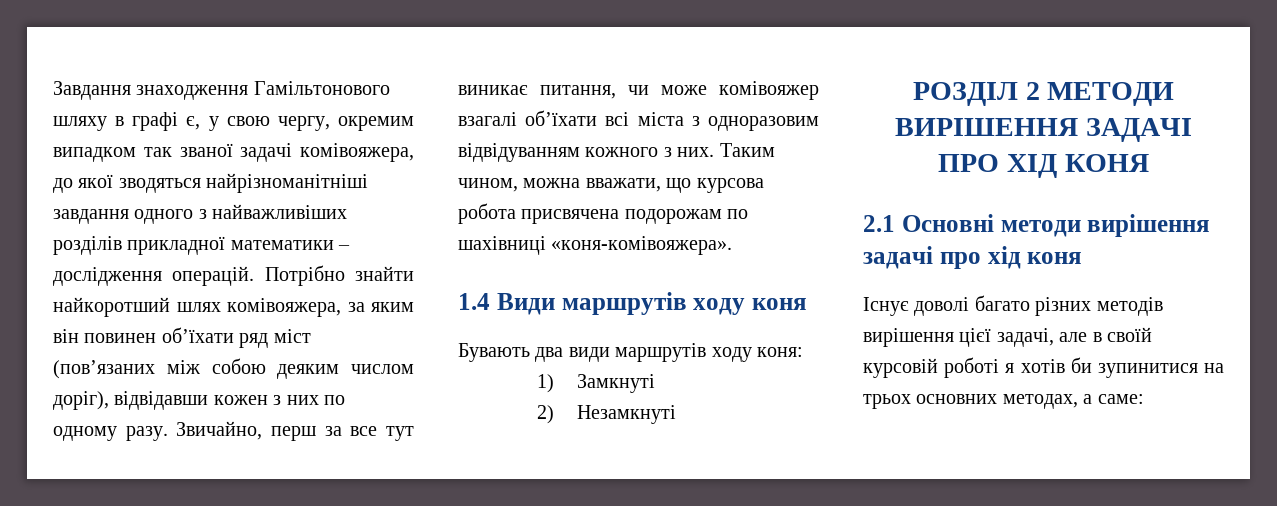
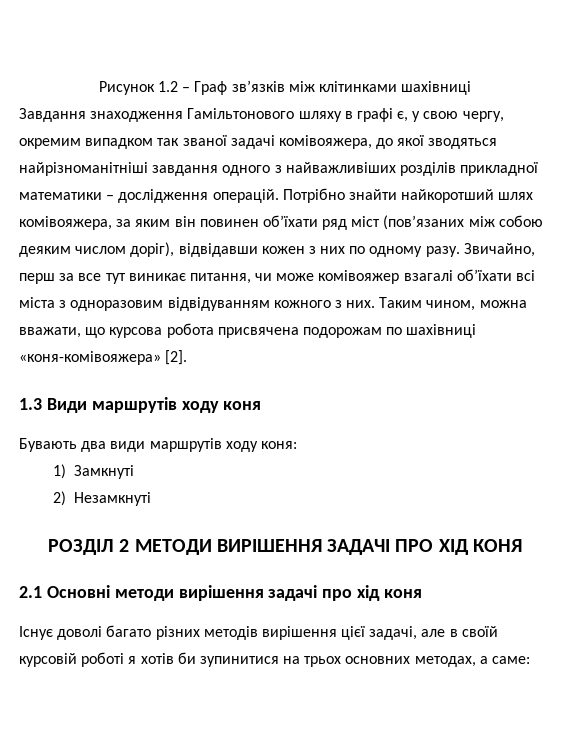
+ Рисунок 1.2 – Граф зв’язків між клітинками шахівниці
- Таким чином, можна вважати, що курсова робота присвячена подорожам по шахівниці «коня-комівояжера».
- 1.4 Види маршрутів ходу коня
+ Таким чином, можна вважати, що курсова робота присвячена подорожам по шахівниці «коня-комівояжера» [2].
+ 1.3 Види маршрутів ходу коня

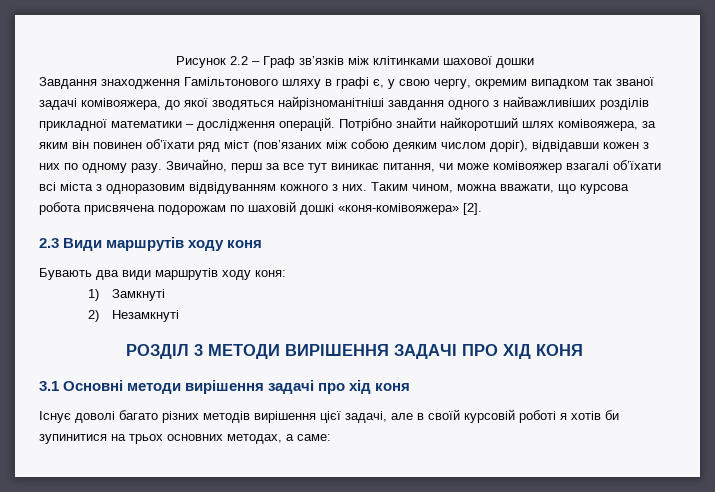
- Рисунок 1.2 – Граф зв’язків між клітинками шахівниці
+ Рисунок 2.2 – Граф зв’язків між клітинками шахової дошки
- Таким чином, можна вважати, що курсова робота присвячена подорожам по шахівниці «коня-комівояжера» [2].
+ Таким чином, можна вважати, що курсова робота присвячена подорожам по шаховій дошкі «коня-комівояжера» [2].
- 1.3 Види маршрутів ходу коня
+ 2.3 Види маршрутів ходу коня
- РОЗДІЛ 2 МЕТОДИ ВИРІШЕННЯ ЗАДАЧІ ПРО ХІД КОНЯ
+ РОЗДІЛ 3 МЕТОДИ ВИРІШЕННЯ ЗАДАЧІ ПРО ХІД КОНЯ
- 2.1 Основні методи вирішення задачі про хід коня
+ 3.1 Основні методи вирішення задачі про хід коня

